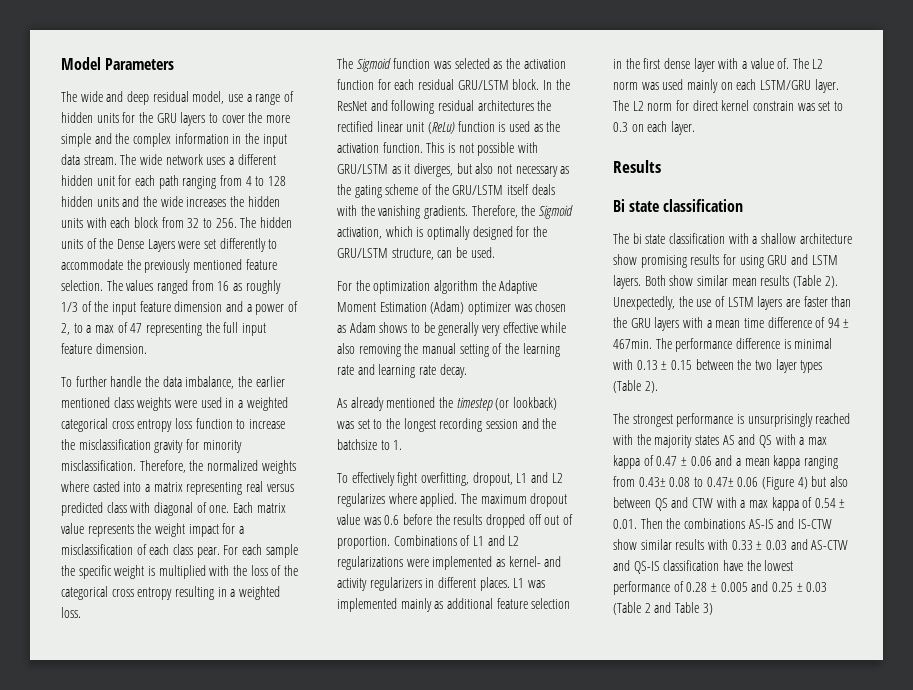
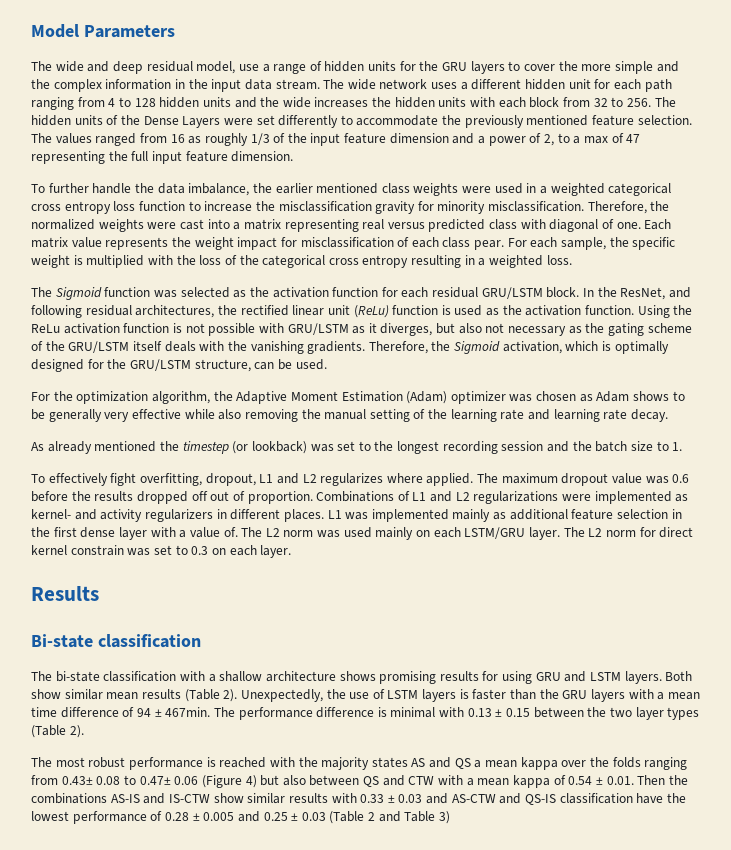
- Therefore, the normalized weights where casted into a matrix representing real versus predicted class with diagonal of one.
+ Therefore, the normalized weights were cast into a matrix representing real versus predicted class with diagonal of one.
- Each matrix value represents the weight impact for a misclassification of each class pear.
+ Each matrix value represents the weight impact for misclassification of each class pear.
- For each sample the specific weight is multiplied with the loss of the categorical cross entropy resulting in a weighted loss.
+ For each sample, the specific weight is multiplied with the loss of the categorical cross entropy resulting in a weighted loss.
- In the ResNet and following residual architectures the rectified linear unit (ReLu) function is used as the activation function.
+ In the ResNet, and following residual architectures, the rectified linear unit (ReLu) function is used as the activation function.
- This is not possible with GRU/LSTM as it diverges, but also not necessary as the gating scheme of the GRU/LSTM itself deals with the vanishing gradients.
+ Using the ReLu activation function is not possible with GRU/LSTM as it diverges, but also not necessary as the gating scheme of the GRU/LSTM itself deals with the vanishing gradients.
- For the optimization algorithm the Adaptive Moment Estimation (Adam) optimizer was chosen as Adam shows to be generally very effective while also removing the manual setting of the learning rate and learning rate decay.
+ For the optimization algorithm, the Adaptive Moment Estimation (Adam) optimizer was chosen as Adam shows to be generally very effective while also removing the manual setting of the learning rate and learning rate decay.
- As already mentioned the timestep (or lookback) was set to the longest recording session and the batchsize to 1.
+ As already mentioned the timestep (or lookback) was set to the longest recording session and the batch size to 1.
- Bi state classification
+ Bi-state classification
- The bi state classification with a shallow architecture show promising results for using GRU and LSTM layers.
+ The bi-state classification with a shallow architecture shows promising results for using GRU and LSTM layers.
- Unexpectedly, the use of LSTM layers are faster than the GRU layers with a mean time difference of 94 ± 467min.
+ Unexpectedly, the use of LSTM layers is faster than the GRU layers with a mean time difference of 94 ± 467min.
- The strongest performance is unsurprisingly reached with the majority states AS and QS with a max kappa of 0.47 ± 0.06 and a mean kappa ranging from 0.43± 0.08 to 0.47± 0.06 (Figure 4) but also between QS and CTW with a max kappa of 0.54 ± 0.01. Then the combinations AS-IS and IS-CTW show similar results with 0.33 ± 0.03 and AS-CTW and QS-IS classification have the lowest performance of 0.28 ± 0.005 and 0.25 ± 0.03 (Table 2 and Table 3)
+ The most robust performance is reached with the majority states AS and QS a mean kappa over the folds ranging from 0.43± 0.08 to 0.47± 0.06 (Figure 4) but also between QS and CTW with a mean kappa of 0.54 ± 0.01. Then the combinations AS-IS and IS-CTW show similar results with 0.33 ± 0.03 and AS-CTW and QS-IS classification have the lowest performance of 0.28 ± 0.005 and 0.25 ± 0.03 (Table 2 and Table 3)

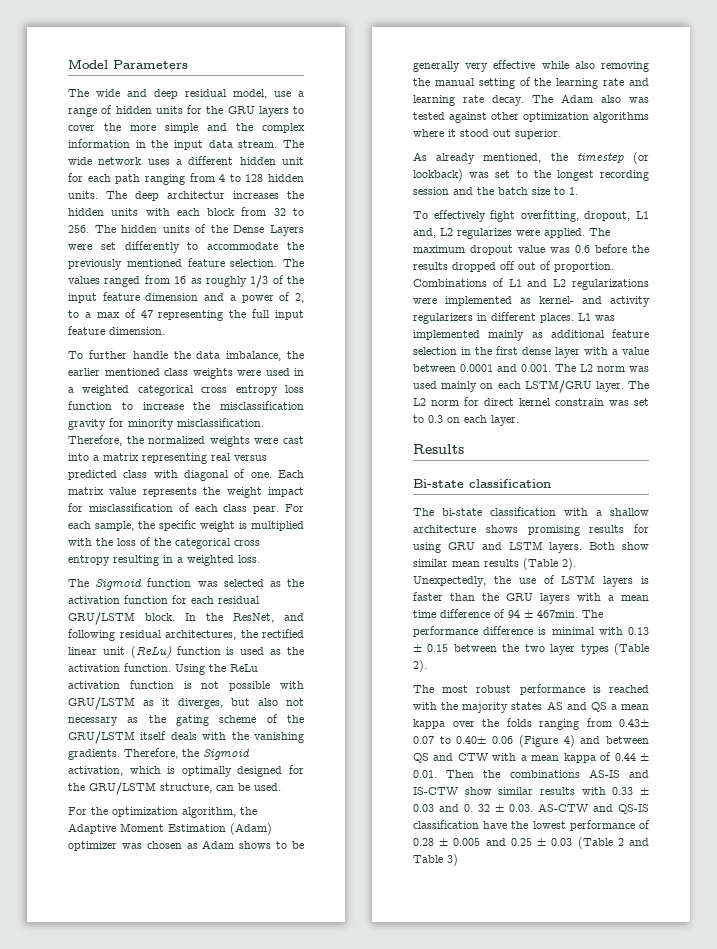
- The wide network uses a different hidden unit for each path ranging from 4 to 128 hidden units and the wide increases the hidden units with each block from 32 to 256. The hidden units of the Dense Layers were set differently to accommodate the previously mentioned feature selection.
+ The wide network uses a different hidden unit for each path ranging from 4 to 128 hidden units. The deep architectur increases the hidden units with each block from 32 to 256. The hidden units of the Dense Layers were set differently to accommodate the previously mentioned feature selection.
+ The Adam also was tested against other optimization algorithms where it stood out superior.
- As already mentioned the timestep (or lookback) was set to the longest recording session and the batch size to 1.
+ As already mentioned, the timestep (or lookback) was set to the longest recording session and the batch size to 1.
- To effectively fight overfitting, dropout, L1 and L2 regularizes where applied.
+ To effectively fight overfitting, dropout, L1 and, L2 regularizes were applied.
- L1 was implemented mainly as additional feature selection in the first dense layer with a value of. The L2 norm was used mainly on each LSTM/GRU layer.
+ L1 was implemented mainly as additional feature selection in the first dense layer with a value between 0.0001 and 0.001. The L2 norm was used mainly on each LSTM/GRU layer.
- The most robust performance is reached with the majority states AS and QS a mean kappa over the folds ranging from 0.43± 0.08 to 0.47± 0.06 (Figure 4) but also between QS and CTW with a mean kappa of 0.54 ± 0.01. Then the combinations AS-IS and IS-CTW show similar results with 0.33 ± 0.03 and AS-CTW and QS-IS classification have the lowest performance of 0.28 ± 0.005 and 0.25 ± 0.03 (Table 2 and Table 3)
+ The most robust performance is reached with the majority states AS and QS a mean kappa over the folds ranging from 0.43± 0.07 to 0.40± 0.06 (Figure 4) and between QS and CTW with a mean kappa of 0.44 ± 0.01. Then the combinations AS-IS and IS-CTW show similar results with 0.33 ± 0.03 and 0. 32 ± 0.03. AS-CTW and QS-IS classification have the lowest performance of 0.28 ± 0.005 and 0.25 ± 0.03 (Table 2 and Table 3)

